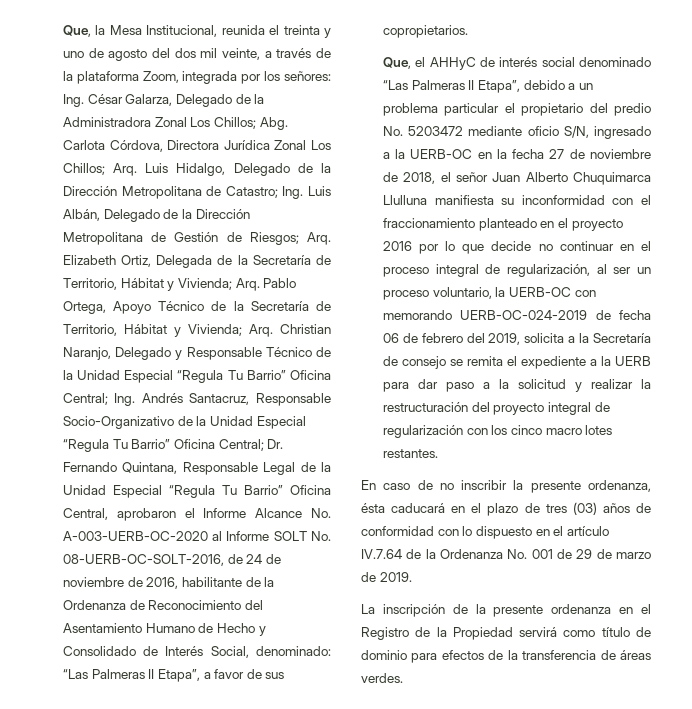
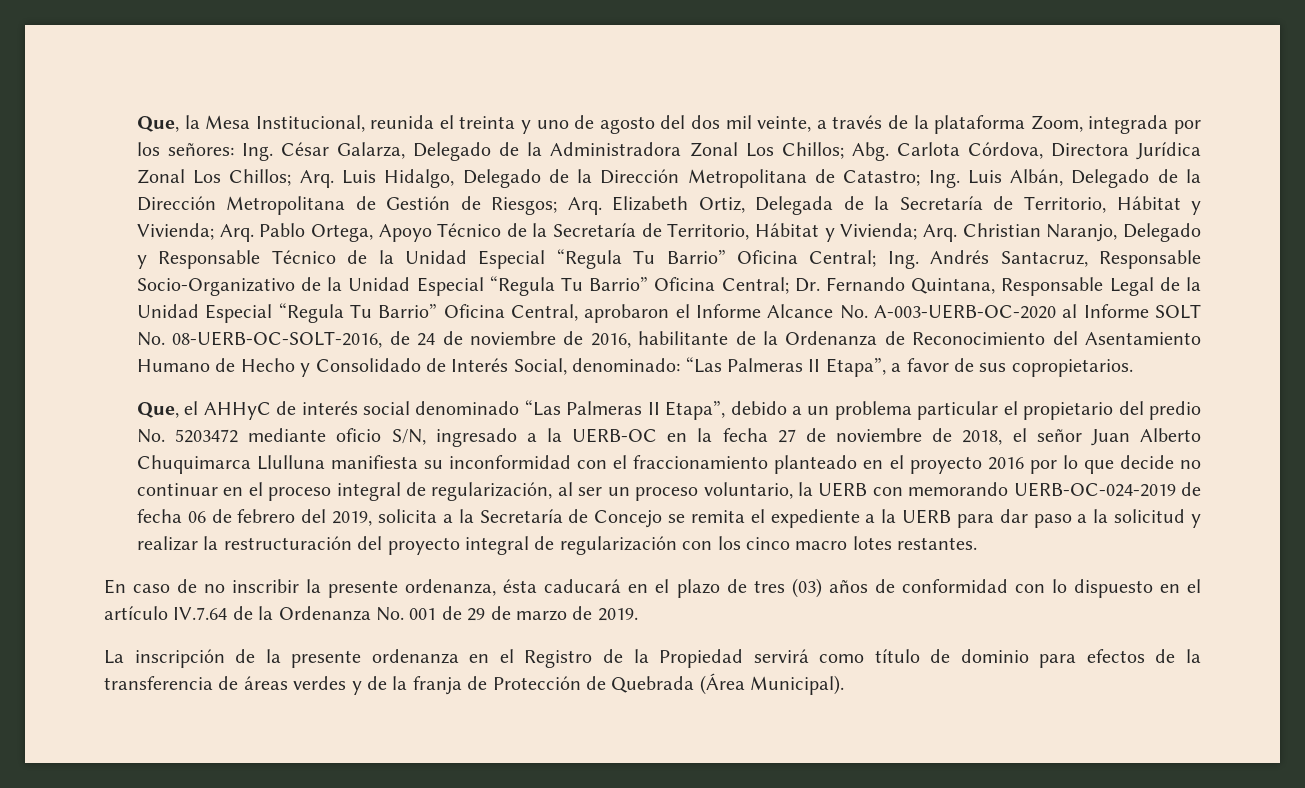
- Que, el AHHyC de interés social denominado “Las Palmeras II Etapa”, debido a un problema particular el propietario del predio No. 5203472 mediante oficio S/N, ingresado a la UERB-OC en la fecha 27 de noviembre de 2018, el señor Juan Alberto Chuquimarca Llulluna manifiesta su inconformidad con el fraccionamiento planteado en el proyecto 2016 por lo que decide no continuar en el proceso integral de regularización, al ser un proceso voluntario, la UERB-OC con memorando UERB-OC-024-2019 de fecha 06 de febrero del 2019, solicita a la Secretaría de consejo se remita el expediente a la UERB para dar paso a la solicitud y realizar la restructuración del proyecto integral de regularización con los cinco macro lotes restantes.
+ Que, el AHHyC de interés social denominado “Las Palmeras II Etapa”, debido a un problema particular el propietario del predio No. 5203472 mediante oficio S/N, ingresado a la UERB-OC en la fecha 27 de noviembre de 2018, el señor Juan Alberto Chuquimarca Llulluna manifiesta su inconformidad con el fraccionamiento planteado en el proyecto 2016 por lo que decide no continuar en el proceso integral de regularización, al ser un proceso voluntario, la UERB con memorando UERB-OC-024-2019 de fecha 06 de febrero del 2019, solicita a la Secretaría de Concejo se remita el expediente a la UERB para dar paso a la solicitud y realizar la restructuración del proyecto integral de regularización con los cinco macro lotes restantes.
- La inscripción de la presente ordenanza en el Registro de la Propiedad servirá como título de dominio para efectos de la transferencia de áreas verdes.
+ La inscripción de la presente ordenanza en el Registro de la Propiedad servirá como título de dominio para efectos de la transferencia de áreas verdes y de la franja de Protección de Quebrada (Área Municipal).

